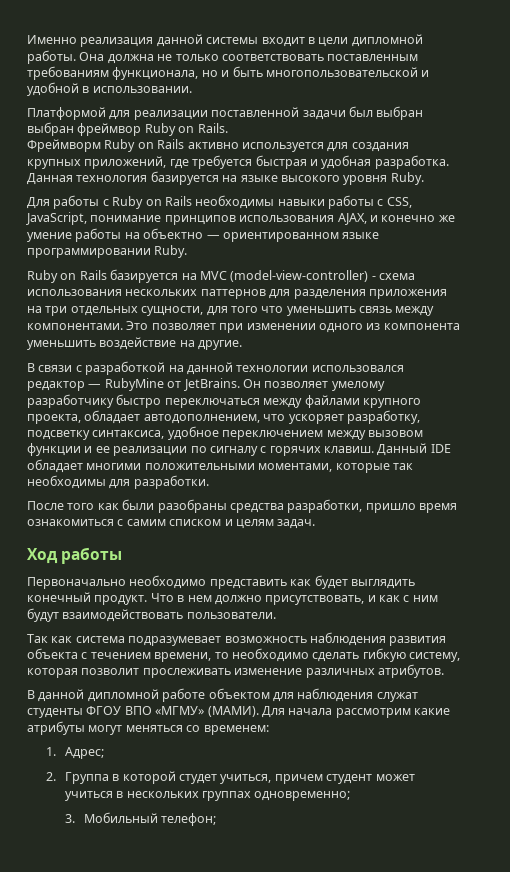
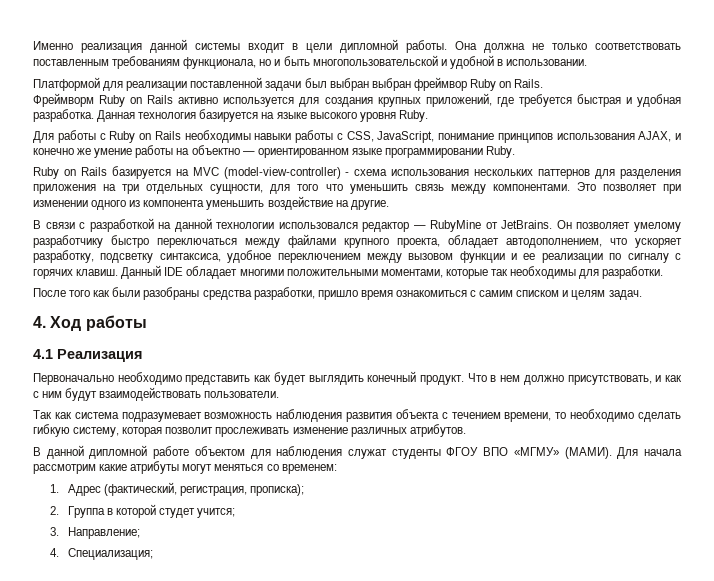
- Ход работы
+ 4. Ход работы
+ 4.1 Реализация
- 1. Адрес;
+ 1. Адрес (фактический, регистрация, прописка);
- 2. Группа в которой студет учиться, причем студент может учиться в нескольких группах одновременно;
- 3. Мобильный телефон;
+ 2. Группа в которой студет учится;
+ 3. Направление;
+ 4. Специализация;

